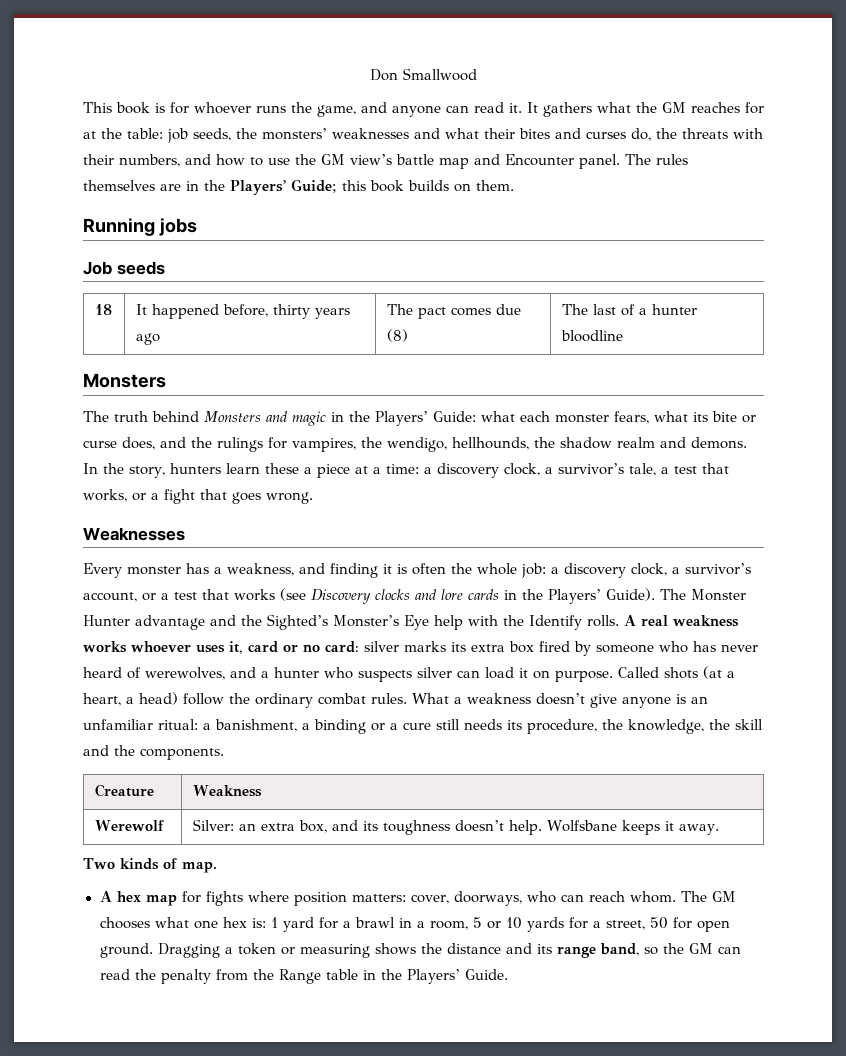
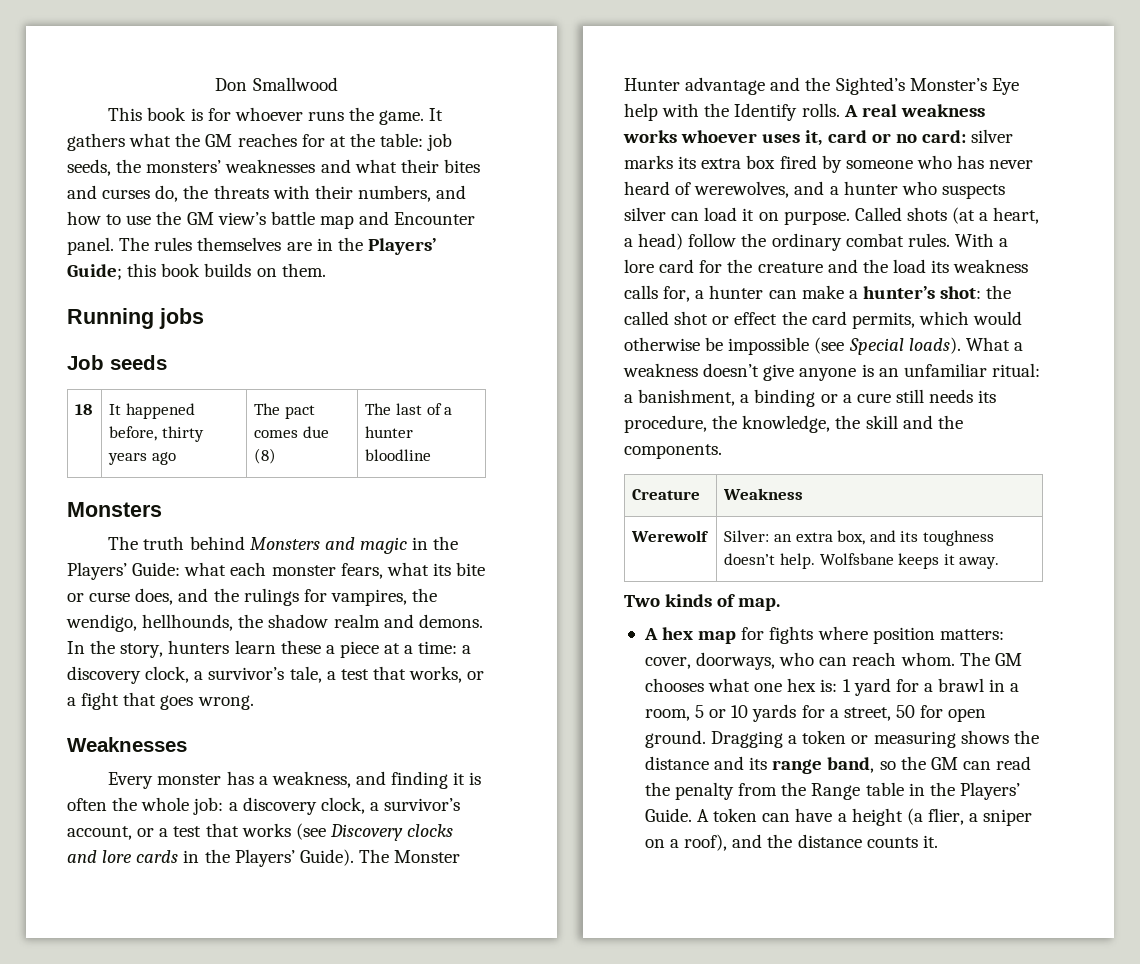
- This book is for whoever runs the game, and anyone can read it.
+ This book is for whoever runs the game.
+ With a lore card for the creature and the load its weakness calls for, a hunter can make a hunter’s shot: the called shot or effect the card permits, which would otherwise be impossible (see Special loads).
+ A token can have a height (a flier, a sniper on a roof), and the distance counts it.

